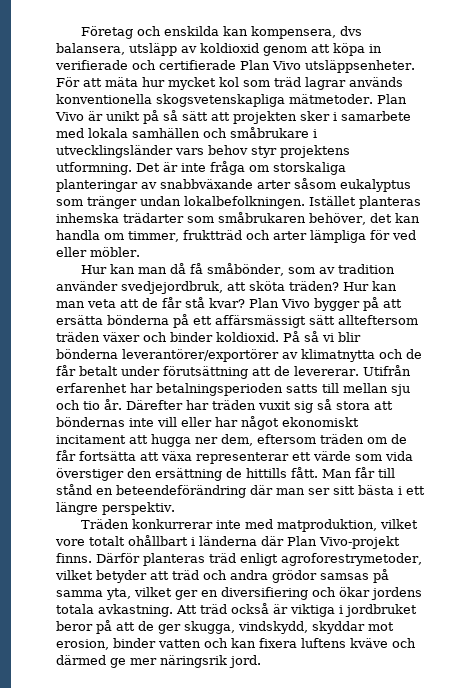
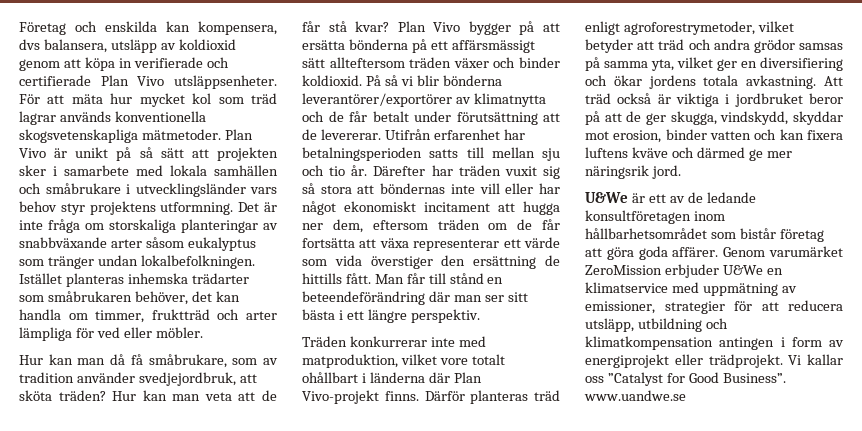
- Hur kan man då få småbönder, som av tradition använder svedjejordbruk, att sköta träden?
+ Hur kan man då få småbrukare, som av tradition använder svedjejordbruk, att sköta träden?
+ U&We är ett av de ledande konsultföretagen inom hållbarhetsområdet som bistår företag att göra goda affärer. Genom varumärket ZeroMission erbjuder U&We en klimatservice med uppmätning av emissioner, strategier för att reducera utsläpp, utbildning och klimatkompensation antingen i form av energiprojekt eller trädprojekt. Vi kallar oss ”Catalyst for Good Business”. www.uandwe.se

